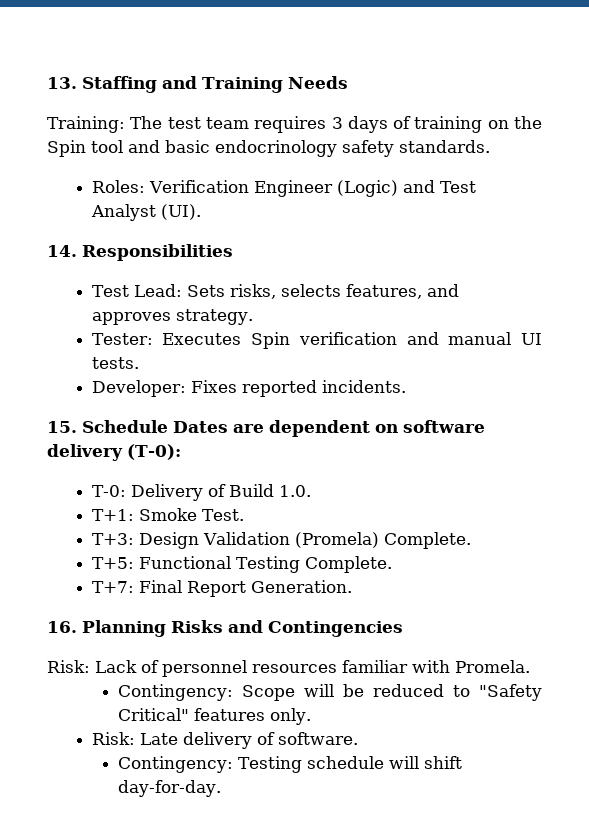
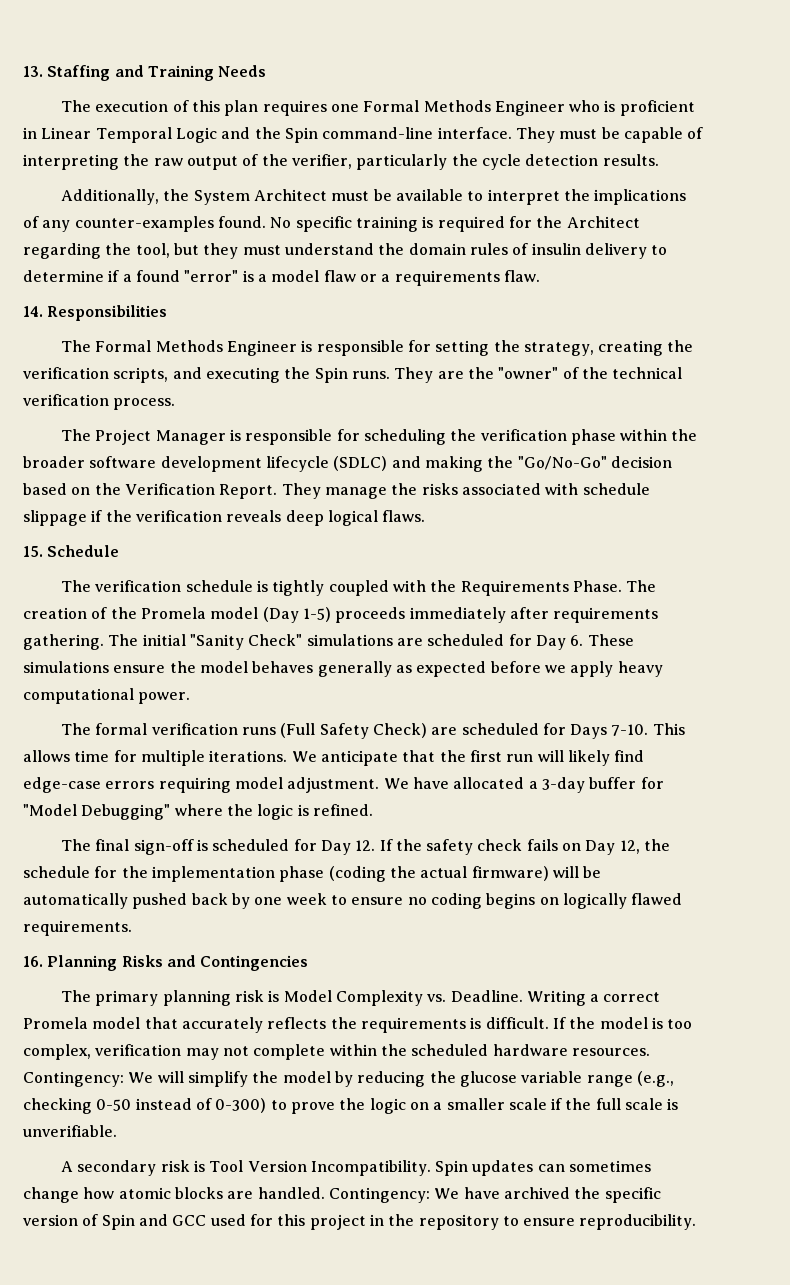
- Training: The test team requires 3 days of training on the Spin tool and basic endocrinology safety standards.
- Roles: Verification Engineer (Logic) and Test Analyst (UI).
+ The execution of this plan requires one Formal Methods Engineer who is proficient in Linear Temporal Logic and the Spin command-line interface. They must be capable of interpreting the raw output of the verifier, particularly the cycle detection results.
+ Additionally, the System Architect must be available to interpret the implications of any counter-examples found. No specific training is required for the Architect regarding the tool, but they must understand the domain rules of insulin delivery to determine if a found "error" is a model flaw or a requirements flaw.
  14. Responsibilities
- Test Lead: Sets risks, selects features, and approves strategy.
- Tester: Executes Spin verification and manual UI tests.
- Developer: Fixes reported incidents.
- 15. Schedule Dates are dependent on software delivery (T-0):
- T-0: Delivery of Build 1.0.
- T+1: Smoke Test.
- T+3: Design Validation (Promela) Complete.
- T+5: Functional Testing Complete.
- T+7: Final Report Generation.
+ The Formal Methods Engineer is responsible for setting the strategy, creating the verification scripts, and executing the Spin runs. They are the "owner" of the technical verification process.
+ The Project Manager is responsible for scheduling the verification phase within the broader software development lifecycle (SDLC) and making the "Go/No-Go" decision based on the Verification Report. They manage the risks associated with schedule slippage if the verification reveals deep logical flaws.
+ 15. Schedule
+ The verification schedule is tightly coupled with the Requirements Phase. The creation of the Promela model (Day 1-5) proceeds immediately after requirements gathering. The initial "Sanity Check" simulations are scheduled for Day 6. These simulations ensure the model behaves generally as expected before we apply heavy computational power.
+ The formal verification runs (Full Safety Check) are scheduled for Days 7-10. This allows time for multiple iterations. We anticipate that the first run will likely find edge-case errors requiring model adjustment. We have allocated a 3-day buffer for "Model Debugging" where the logic is refined.
+ The final sign-off is scheduled for Day 12. If the safety check fails on Day 12, the schedule for the implementation phase (coding the actual firmware) will be automatically pushed back by one week to ensure no coding begins on logically flawed requirements.
- Risk: Lack of personnel resources familiar with Promela.
- Contingency: Scope will be reduced to "Safety Critical" features only.
- Risk: Late delivery of software.
- Contingency: Testing schedule will shift day-for-day.
+ The primary planning risk is Model Complexity vs. Deadline. Writing a correct Promela model that accurately reflects the requirements is difficult. If the model is too complex, verification may not complete within the scheduled hardware resources. Contingency: We will simplify the model by reducing the glucose variable range (e.g., checking 0-50 instead of 0-300) to prove the logic on a smaller scale if the full scale is unverifiable.
+ A secondary risk is Tool Version Incompatibility. Spin updates can sometimes change how atomic blocks are handled. Contingency: We have archived the specific version of Spin and GCC used for this project in the repository to ensure reproducibility.

